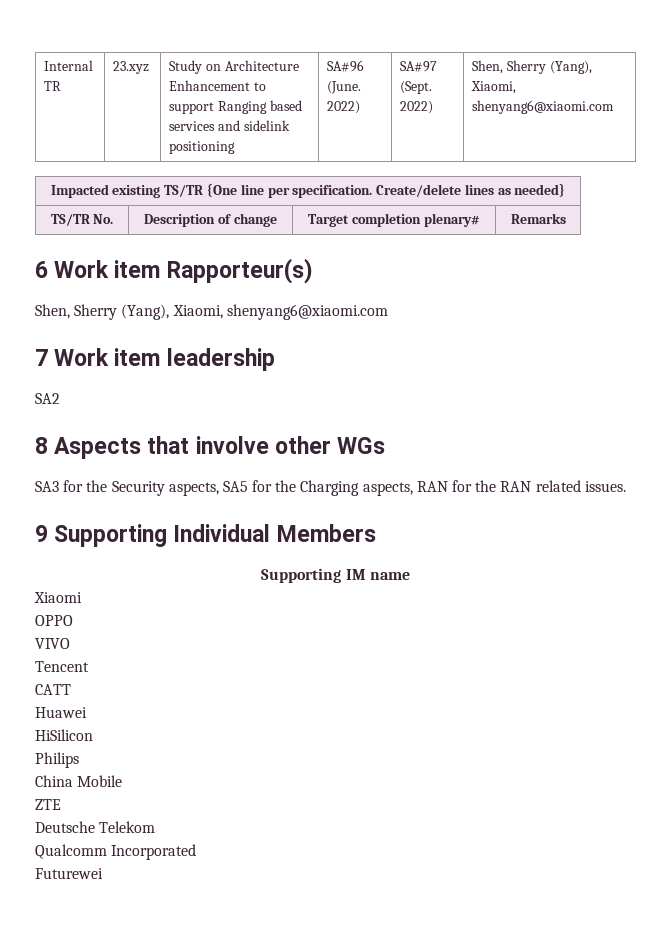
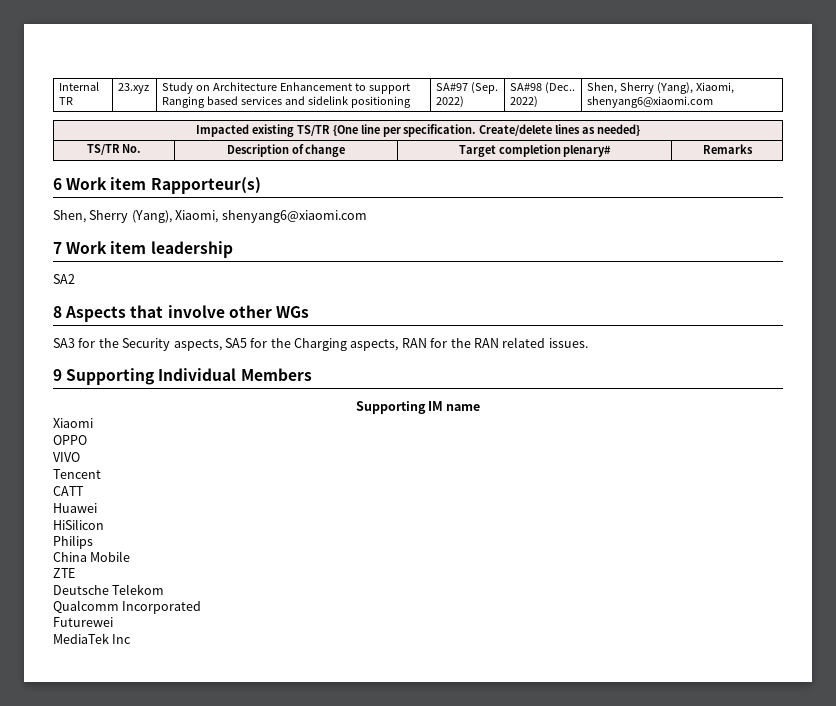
- Internal TR | 23.xyz | Study on Architecture Enhancement to support Ranging based services and sidelink positioning | SA#96 (June. 2022) | SA#97 (Sept. 2022) | Shen, Sherry (Yang), Xiaomi, shenyang6@xiaomi.com
+ Internal TR | 23.xyz | Study on Architecture Enhancement to support Ranging based services and sidelink positioning | SA#97 (Sep. 2022) | SA#98 (Dec.. 2022) | Shen, Sherry (Yang), Xiaomi, shenyang6@xiaomi.com
+ MediaTek Inc

